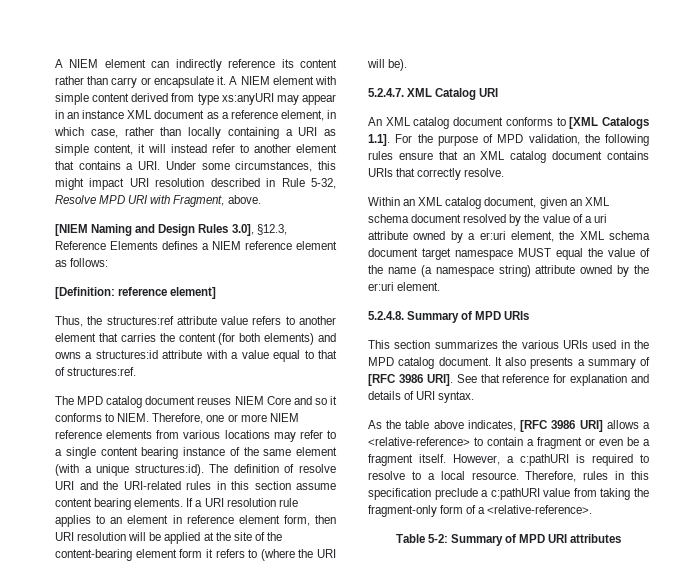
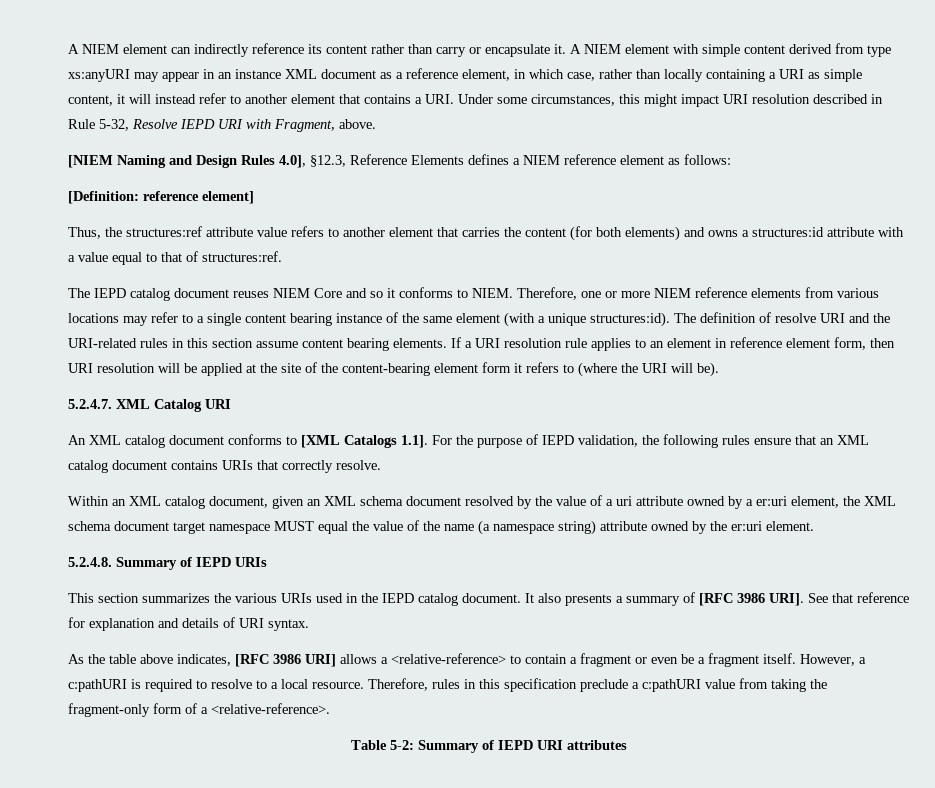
- A NIEM element with simple content derived from type xs:anyURI may appear in an instance XML document as a reference element, in which case, rather than locally containing a URI as simple content, it will instead refer to another element that contains a URI. Under some circumstances, this might impact URI resolution described in Rule 5-32, Resolve MPD URI with Fragment, above.
+ A NIEM element with simple content derived from type xs:anyURI may appear in an instance XML document as a reference element, in which case, rather than locally containing a URI as simple content, it will instead refer to another element that contains a URI. Under some circumstances, this might impact URI resolution described in Rule 5-32, Resolve IEPD URI with Fragment, above.
- [NIEM Naming and Design Rules 3.0], §12.3, Reference Elements defines a NIEM reference element as follows:
+ [NIEM Naming and Design Rules 4.0], §12.3, Reference Elements defines a NIEM reference element as follows:
- The MPD catalog document reuses NIEM Core and so it conforms to NIEM.
+ The IEPD catalog document reuses NIEM Core and so it conforms to NIEM.
- An XML catalog document conforms to [XML Catalogs 1.1]. For the purpose of MPD validation, the following rules ensure that an XML catalog document contains URIs that correctly resolve.
+ An XML catalog document conforms to [XML Catalogs 1.1]. For the purpose of IEPD validation, the following rules ensure that an XML catalog document contains URIs that correctly resolve.
- 5.2.4.8. Summary of MPD URIs
+ 5.2.4.8. Summary of IEPD URIs
- This section summarizes the various URIs used in the MPD catalog document.
+ This section summarizes the various URIs used in the IEPD catalog document.
- Table 5-2: Summary of MPD URI attributes
+ Table 5-2: Summary of IEPD URI attributes

